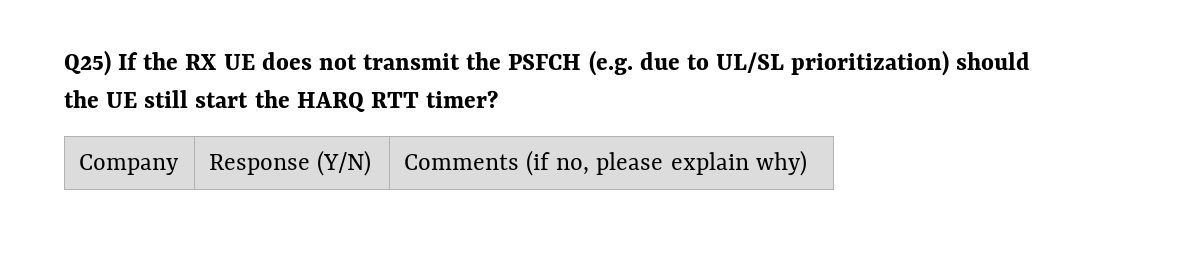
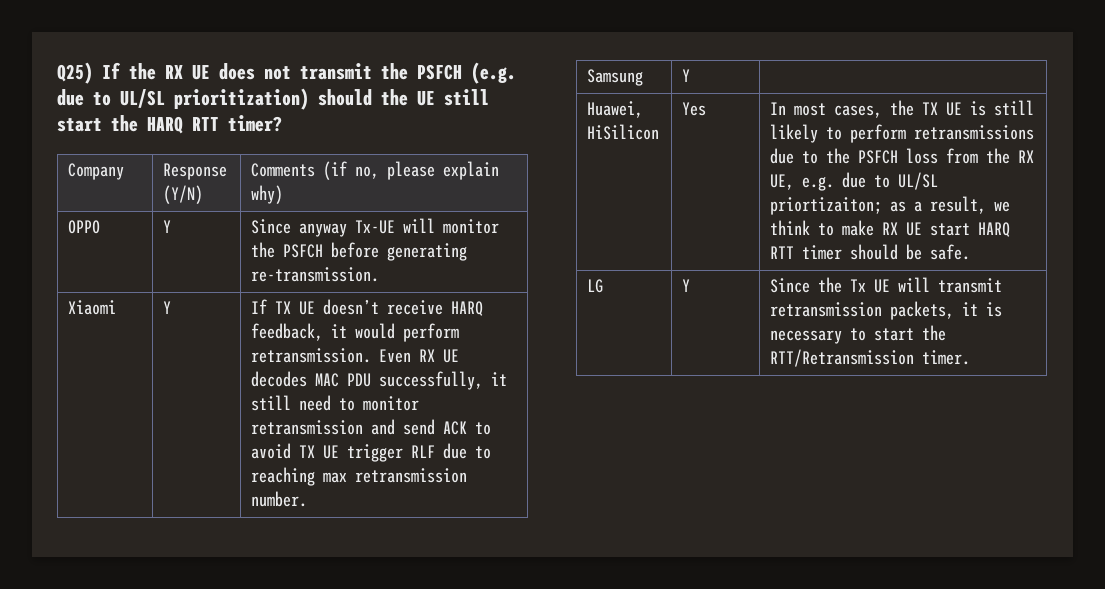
+ OPPO | Y | Since anyway Tx-UE will monitor the PSFCH before generating re-transmission.
+ Xiaomi | Y | If TX UE doesn’t receive HARQ feedback, it would perform retransmission. Even RX UE decodes MAC PDU successfully, it still need to monitor retransmission and send ACK to avoid TX UE trigger RLF due to reaching max retransmission number.
+ Samsung | Y |
+ Huawei, HiSilicon | Yes | In most cases, the TX UE is still likely to perform retransmissions due to the PSFCH loss from the RX UE, e.g. due to UL/SL priortizaiton; as a result, we think to make RX UE start HARQ RTT timer should be safe.
+ LG | Y | Since the Tx UE will transmit retransmission packets, it is necessary to start the RTT/Retransmission timer.

